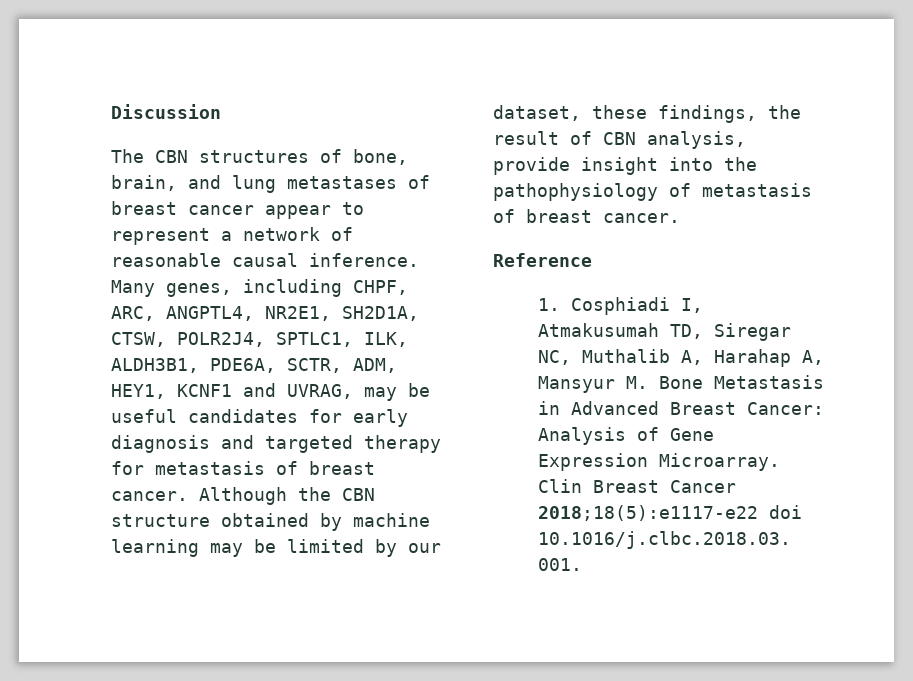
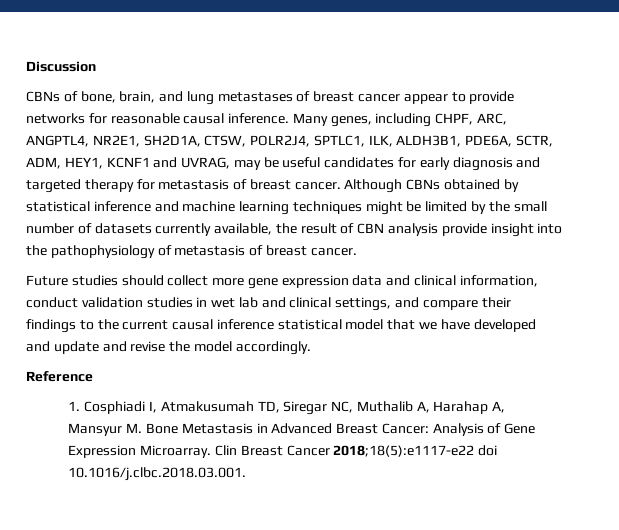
- The CBN structures of bone, brain, and lung metastases of breast cancer appear to represent a network of reasonable causal inference.
+ CBNs of bone, brain, and lung metastases of breast cancer appear to provide networks for reasonable causal inference.
- Although the CBN structure obtained by machine learning may be limited by our dataset, these findings, the result of CBN analysis, provide insight into the pathophysiology of metastasis of breast cancer.
+ Although CBNs obtained by statistical inference and machine learning techniques might be limited by the small number of datasets currently available, the result of CBN analysis provide insight into the pathophysiology of metastasis of breast cancer.
+ Future studies should collect more gene expression data and clinical information, conduct validation studies in wet lab and clinical settings, and compare their findings to the current causal inference statistical model that we have developed and update and revise the model accordingly.

